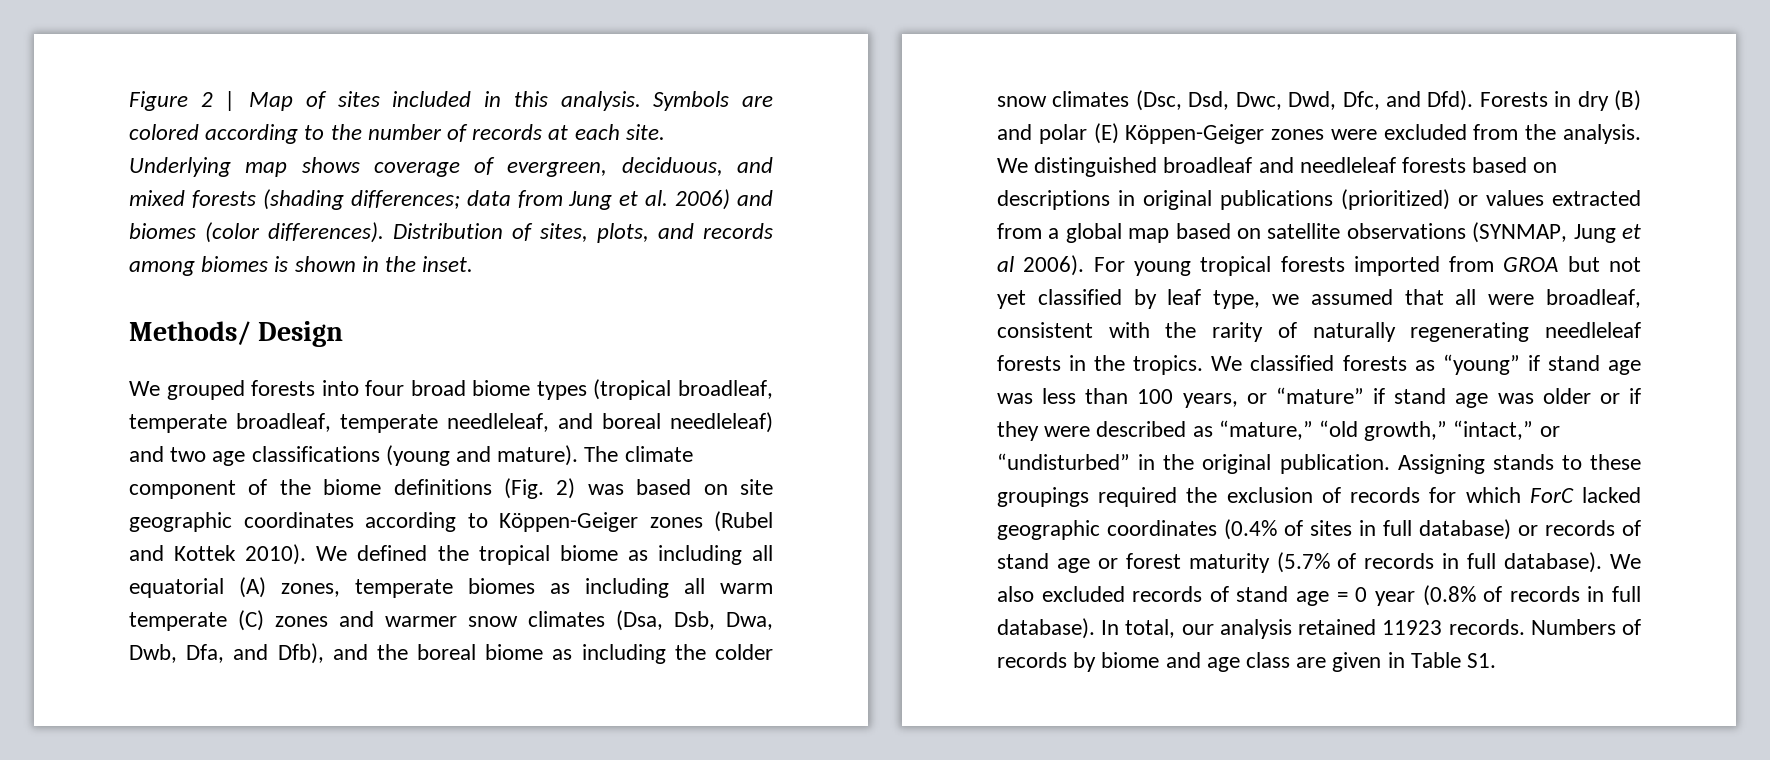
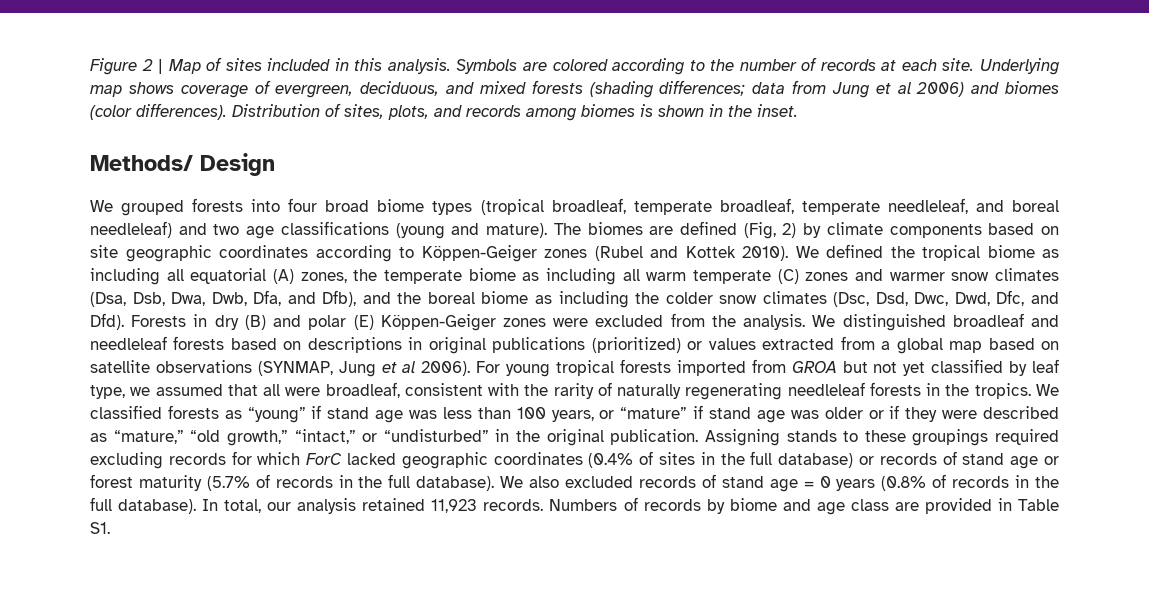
- Underlying map shows coverage of evergreen, deciduous, and mixed forests (shading differences; data from Jung et al. 2006) and biomes (color differences).
+ Underlying map shows coverage of evergreen, deciduous, and mixed forests (shading differences; data from Jung et al 2006) and biomes (color differences).
- The climate component of the biome definitions (Fig. 2) was based on site geographic coordinates according to Köppen-Geiger zones (Rubel and Kottek 2010).
+ The biomes are defined (Fig, 2) by climate components based on site geographic coordinates according to Köppen-Geiger zones (Rubel and Kottek 2010).
- We defined the tropical biome as including all equatorial (A) zones, temperate biomes as including all warm temperate (C) zones and warmer snow climates (Dsa, Dsb, Dwa, Dwb, Dfa, and Dfb), and the boreal biome as including the colder snow climates (Dsc, Dsd, Dwc, Dwd, Dfc, and Dfd).
+ We defined the tropical biome as including all equatorial (A) zones, the temperate biome as including all warm temperate (C) zones and warmer snow climates (Dsa, Dsb, Dwa, Dwb, Dfa, and Dfb), and the boreal biome as including the colder snow climates (Dsc, Dsd, Dwc, Dwd, Dfc, and Dfd).
- Assigning stands to these groupings required the exclusion of records for which ForC lacked geographic coordinates (0.4% of sites in full database) or records of stand age or forest maturity (5.7% of records in full database).
+ Assigning stands to these groupings required excluding records for which ForC lacked geographic coordinates (0.4% of sites in the full database) or records of stand age or forest maturity (5.7% of records in the full database).
- We also excluded records of stand age = 0 year (0.8% of records in full database).
+ We also excluded records of stand age = 0 years (0.8% of records in the full database).
- In total, our analysis retained 11923 records.
+ In total, our analysis retained 11,923 records.
- Numbers of records by biome and age class are given in Table S1.
+ Numbers of records by biome and age class are provided in Table S1.

